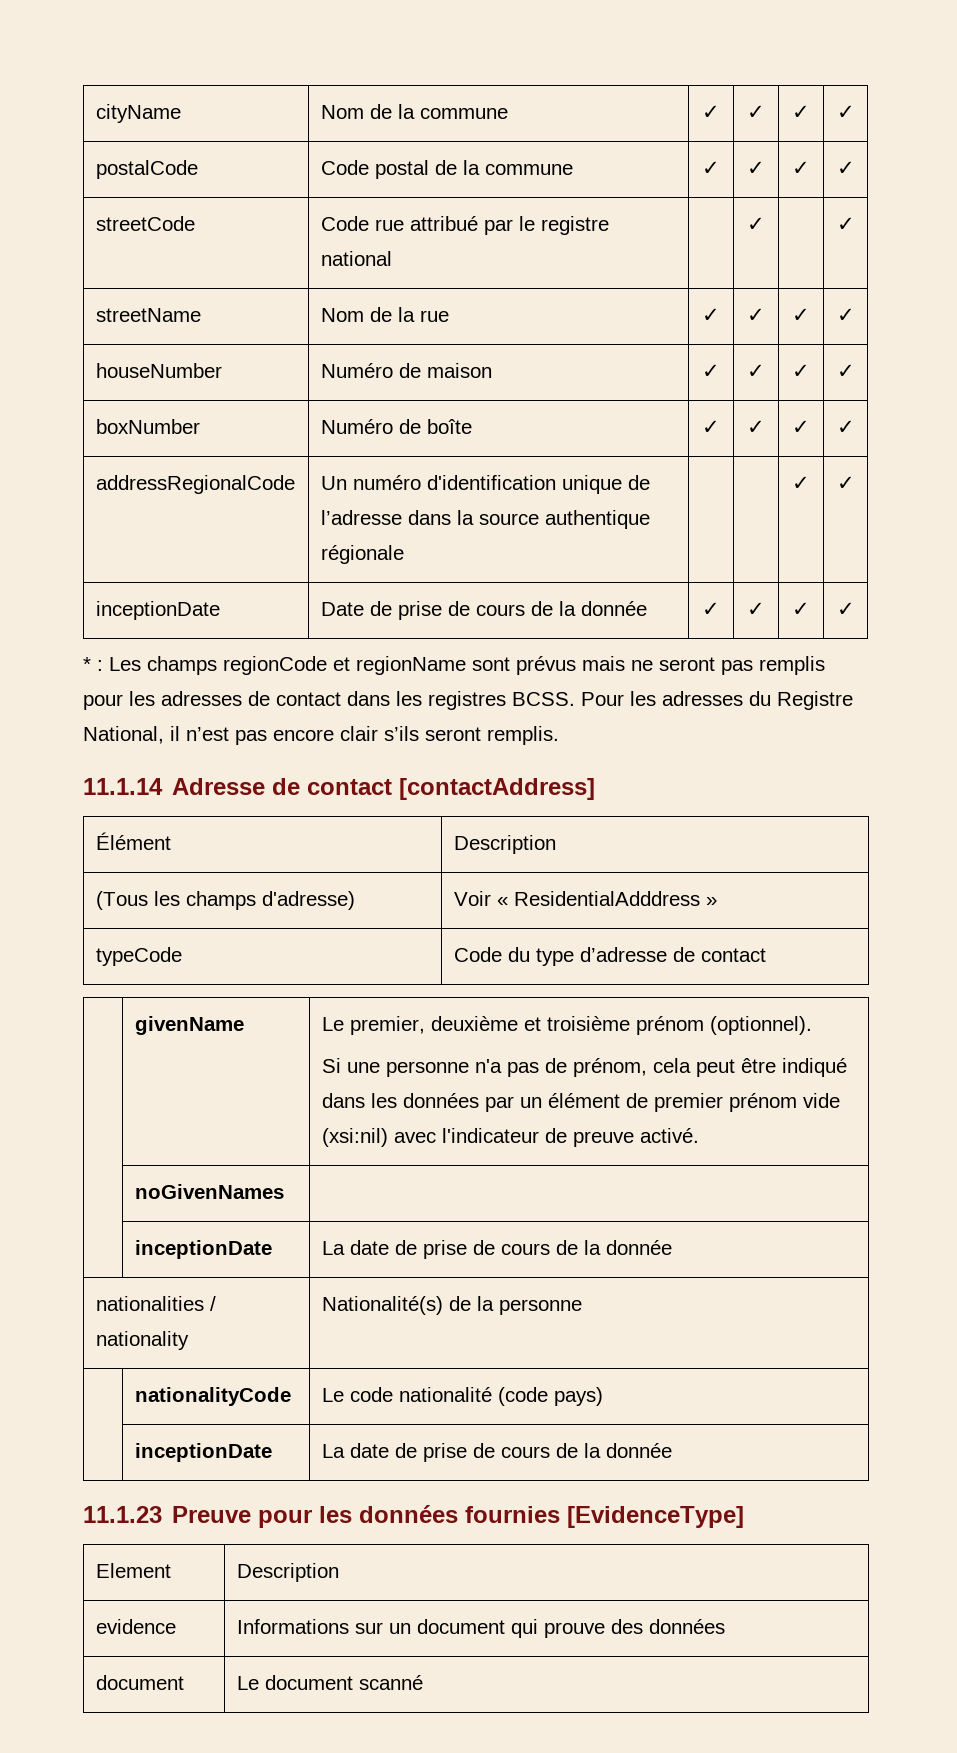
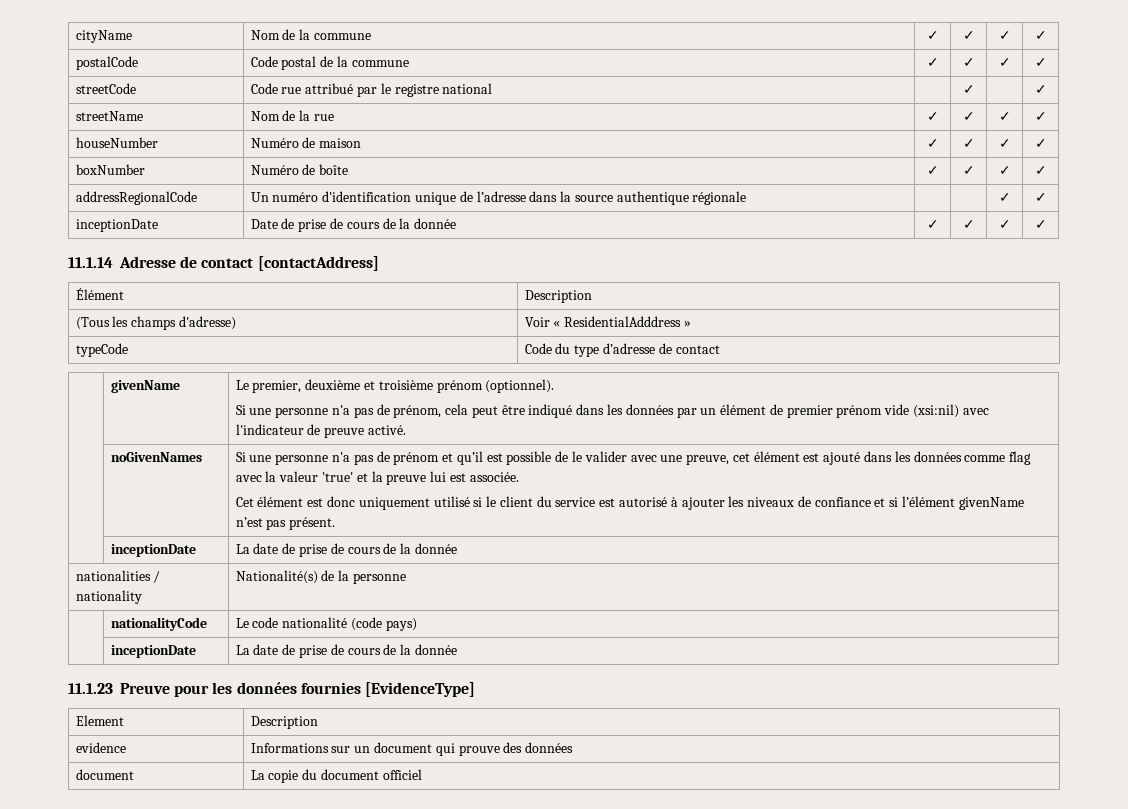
- * : Les champs regionCode et regionName sont prévus mais ne seront pas remplis pour les adresses de contact dans les registres BCSS. Pour les adresses du Registre National, il n’est pas encore clair s’ils seront remplis.
+ Si une personne n'a pas de prénom et qu’il est possible de le valider avec une preuve, cet élément est ajouté dans les données comme flag avec la valeur 'true' et la preuve lui est associée.
+ Cet élément est donc uniquement utilisé si le client du service est autorisé à ajouter les niveaux de confiance et si l’élément givenName n’est pas présent.
- document | Le document scanné
+ document | La copie du document officiel

